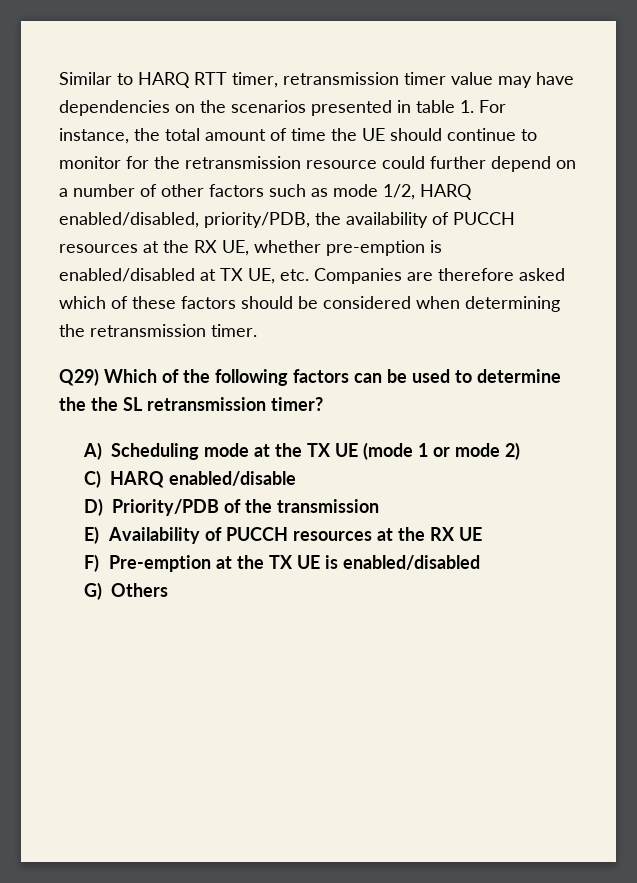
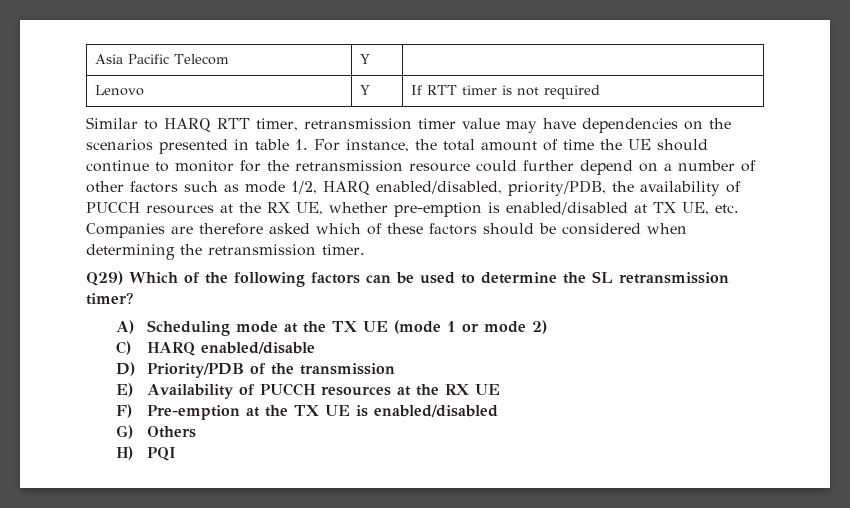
+ Asia Pacific Telecom | Y |
+ Lenovo | Y | If RTT timer is not required
- Q29) Which of the following factors can be used to determine the the SL retransmission timer?
+ Q29) Which of the following factors can be used to determine the SL retransmission timer?
+ H) PQI

